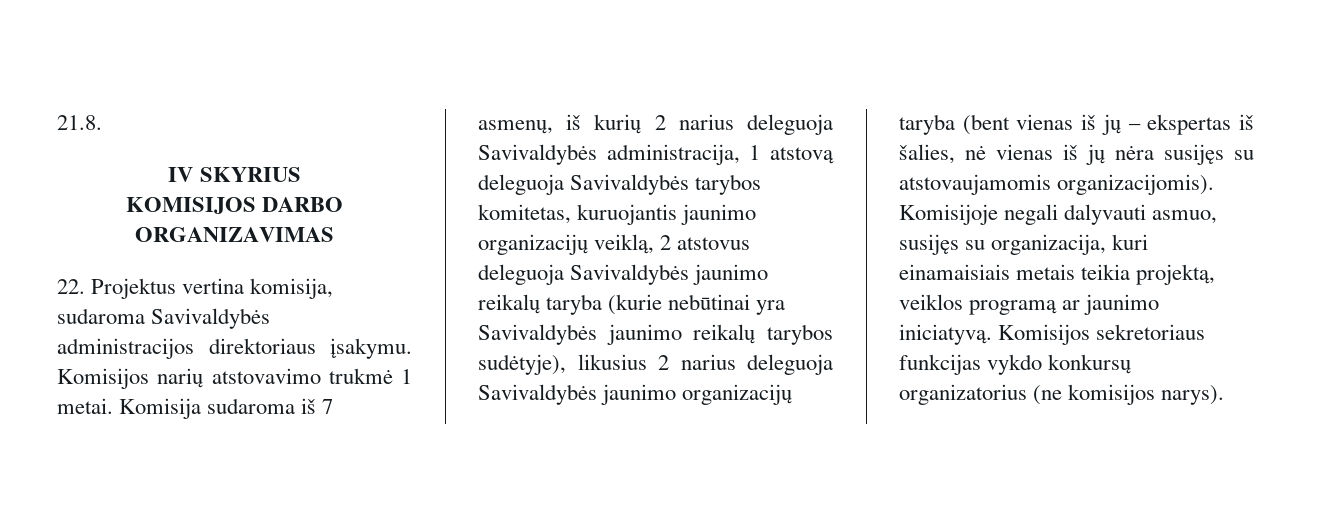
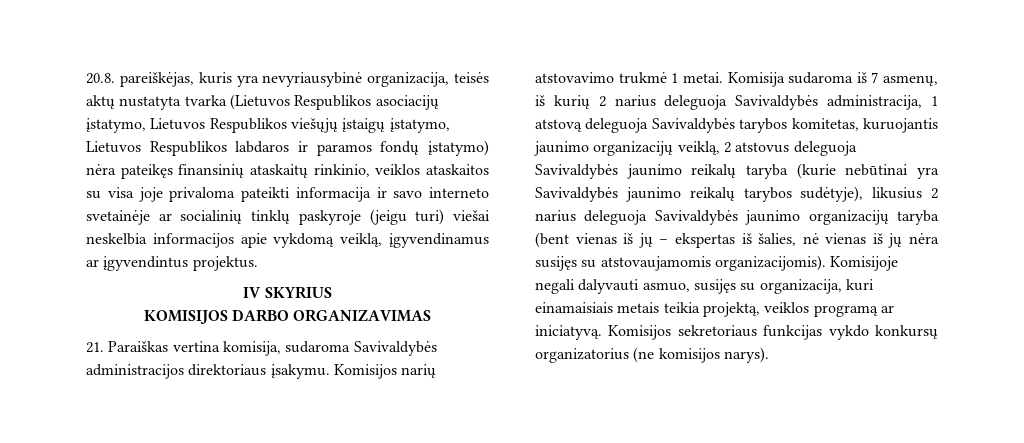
- 21.8.
+ 20.8. pareiškėjas, kuris yra nevyriausybinė organizacija, teisės aktų nustatyta tvarka (Lietuvos Respublikos asociacijų įstatymo, Lietuvos Respublikos viešųjų įstaigų įstatymo, Lietuvos Respublikos labdaros ir paramos fondų įstatymo) nėra pateikęs finansinių ataskaitų rinkinio, veiklos ataskaitos su visa joje privaloma pateikti informacija ir savo interneto svetainėje ar socialinių tinklų paskyroje (jeigu turi) viešai neskelbia informacijos apie vykdomą veiklą, įgyvendinamus ar įgyvendintus projektus.
- 22. Projektus vertina komisija, sudaroma Savivaldybės administracijos direktoriaus įsakymu.
+ 21. Paraiškas vertina komisija, sudaroma Savivaldybės administracijos direktoriaus įsakymu.
- Komisijoje negali dalyvauti asmuo, susijęs su organizacija, kuri einamaisiais metais teikia projektą, veiklos programą ar jaunimo iniciatyvą.
+ Komisijoje negali dalyvauti asmuo, susijęs su organizacija, kuri einamaisiais metais teikia projektą, veiklos programą ar iniciatyvą.

